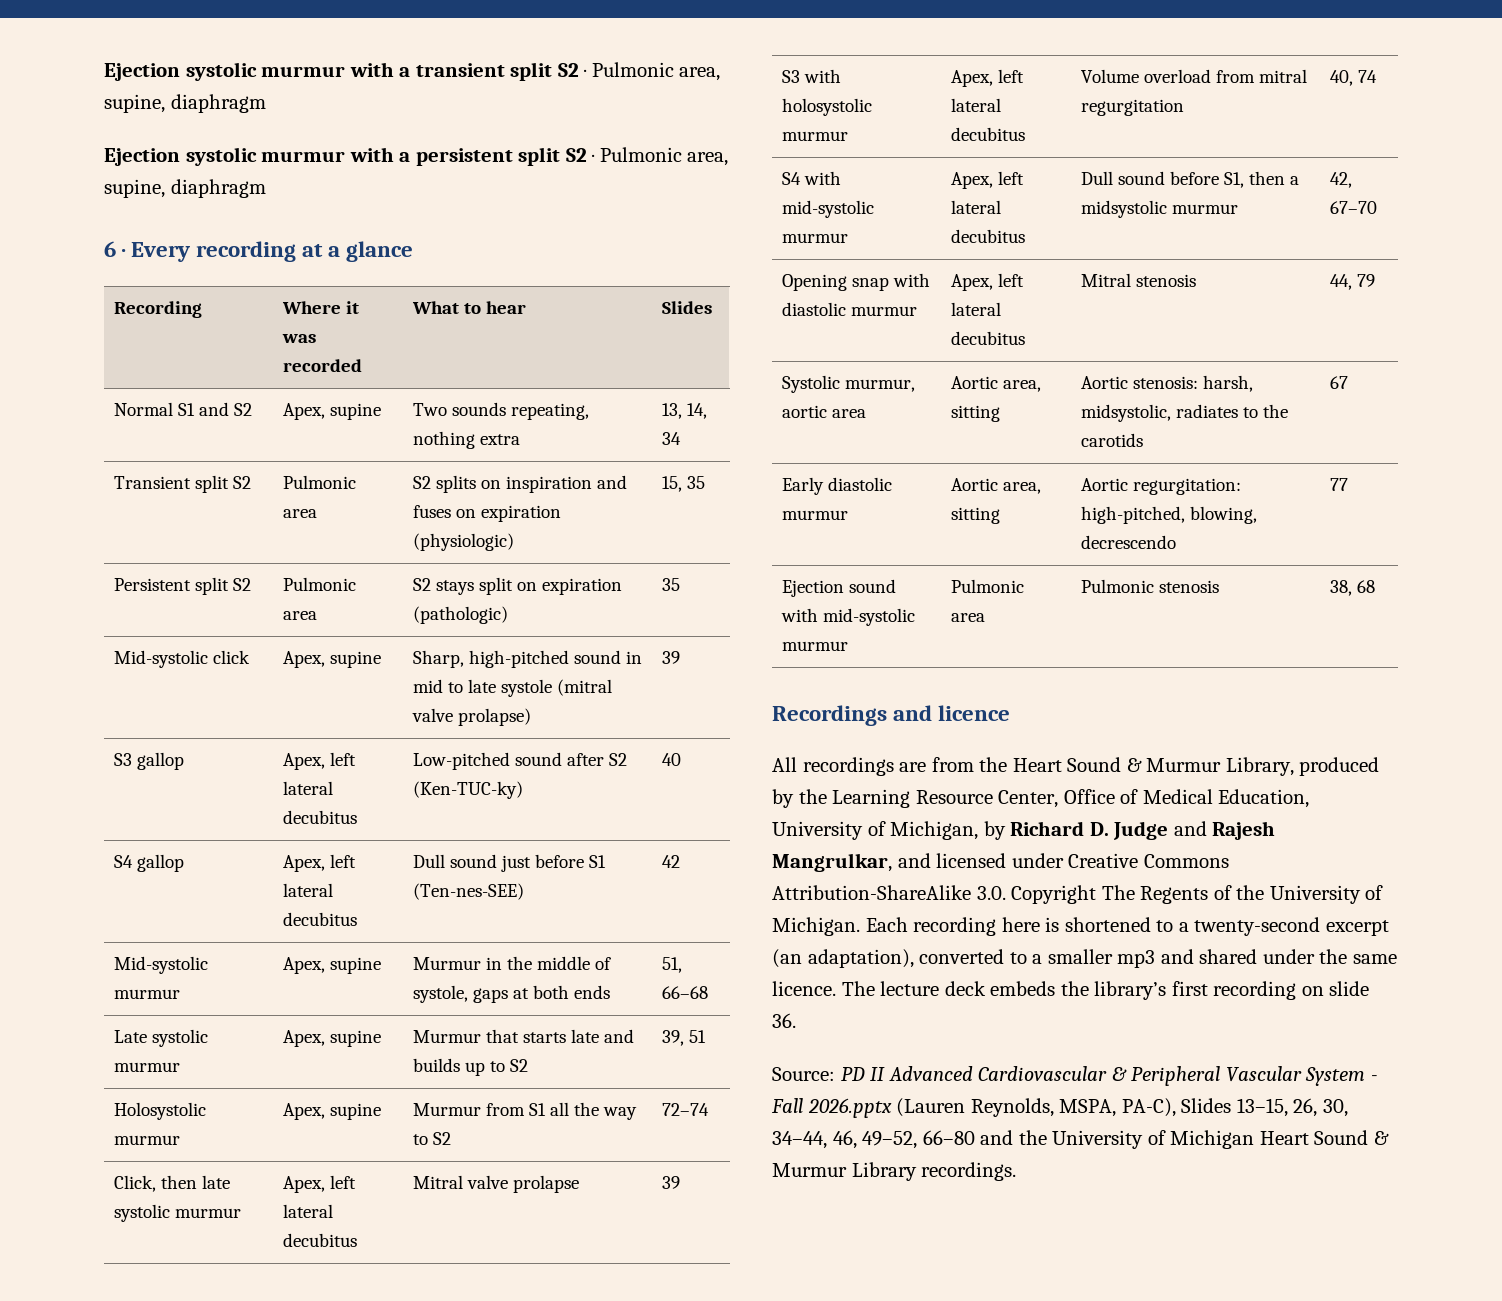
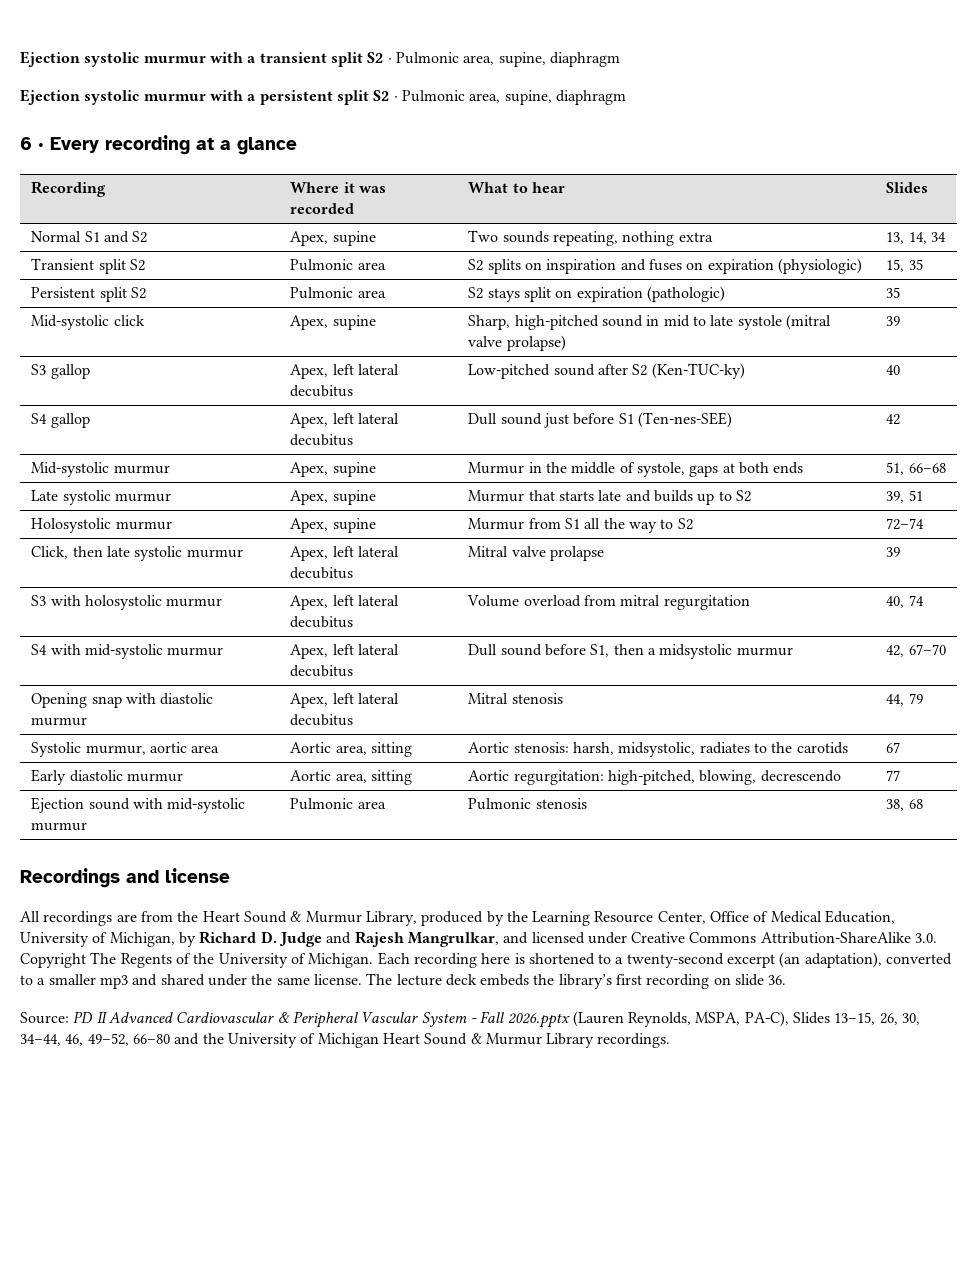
- Recordings and licence
+ Recordings and license
- Each recording here is shortened to a twenty-second excerpt (an adaptation), converted to a smaller mp3 and shared under the same licence.
+ Each recording here is shortened to a twenty-second excerpt (an adaptation), converted to a smaller mp3 and shared under the same license.

